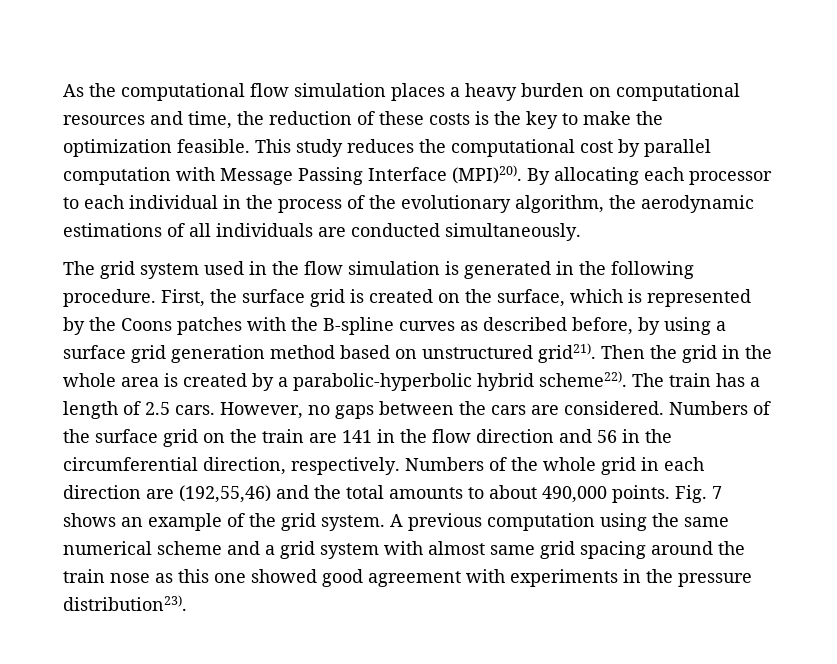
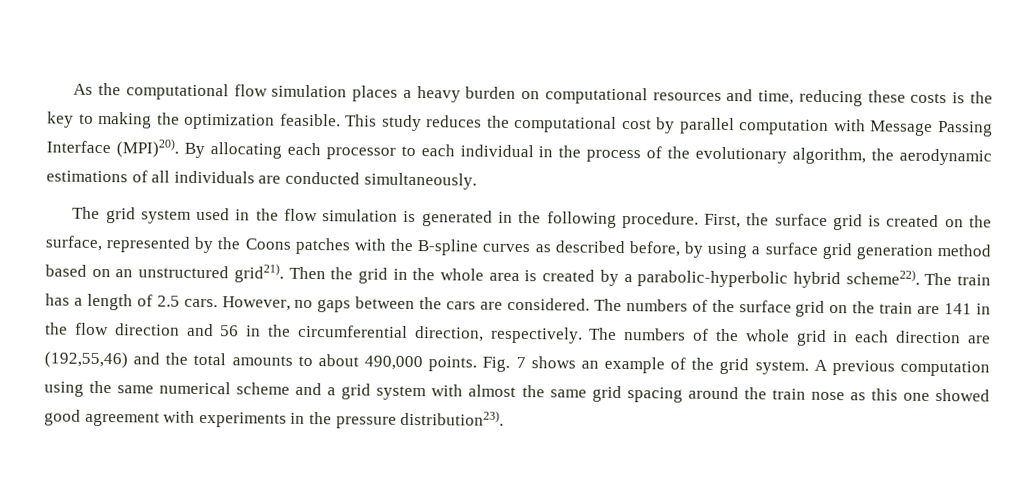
- As the computational flow simulation places a heavy burden on computational resources and time, the reduction of these costs is the key to make the optimization feasible.
+ As the computational flow simulation places a heavy burden on computational resources and time, reducing these costs is the key to making the optimization feasible.
- First, the surface grid is created on the surface, which is represented by the Coons patches with the B-spline curves as described before, by using a surface grid generation method based on unstructured grid21).
+ First, the surface grid is created on the surface, represented by the Coons patches with the B-spline curves as described before, by using a surface grid generation method based on an unstructured grid21).
- Numbers of the surface grid on the train are 141 in the flow direction and 56 in the circumferential direction, respectively.
+ The numbers of the surface grid on the train are 141 in the flow direction and 56 in the circumferential direction, respectively.
- Numbers of the whole grid in each direction are (192,55,46) and the total amounts to about 490,000 points.
+ The numbers of the whole grid in each direction are (192,55,46) and the total amounts to about 490,000 points.
- A previous computation using the same numerical scheme and a grid system with almost same grid spacing around the train nose as this one showed good agreement with experiments in the pressure distribution23).
+ A previous computation using the same numerical scheme and a grid system with almost the same grid spacing around the train nose as this one showed good agreement with experiments in the pressure distribution23).

